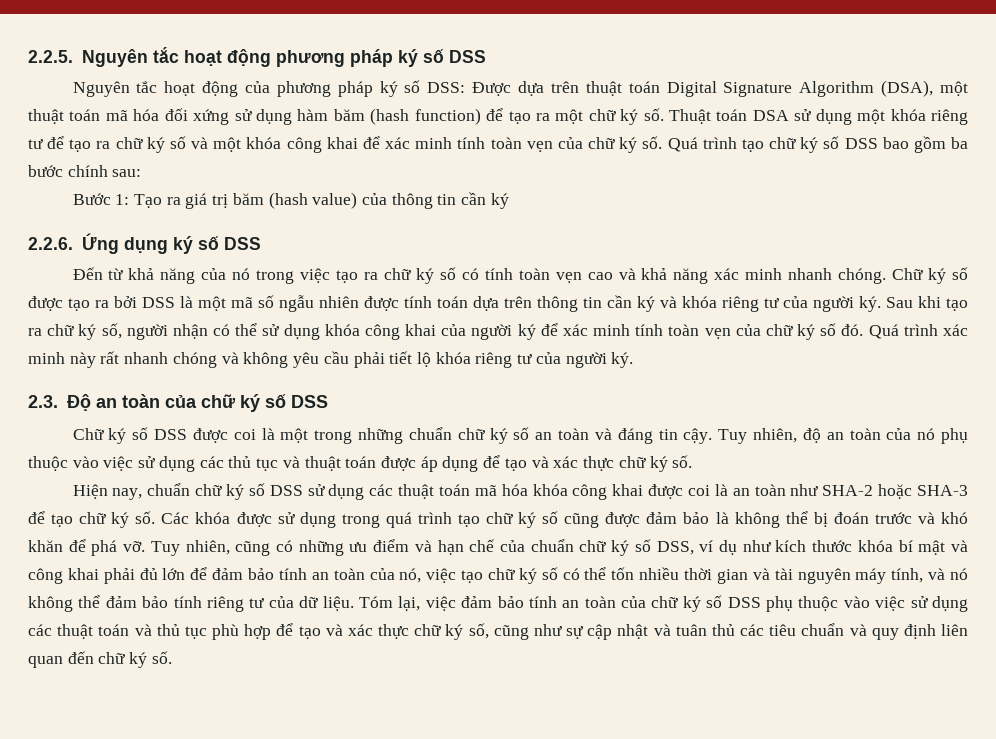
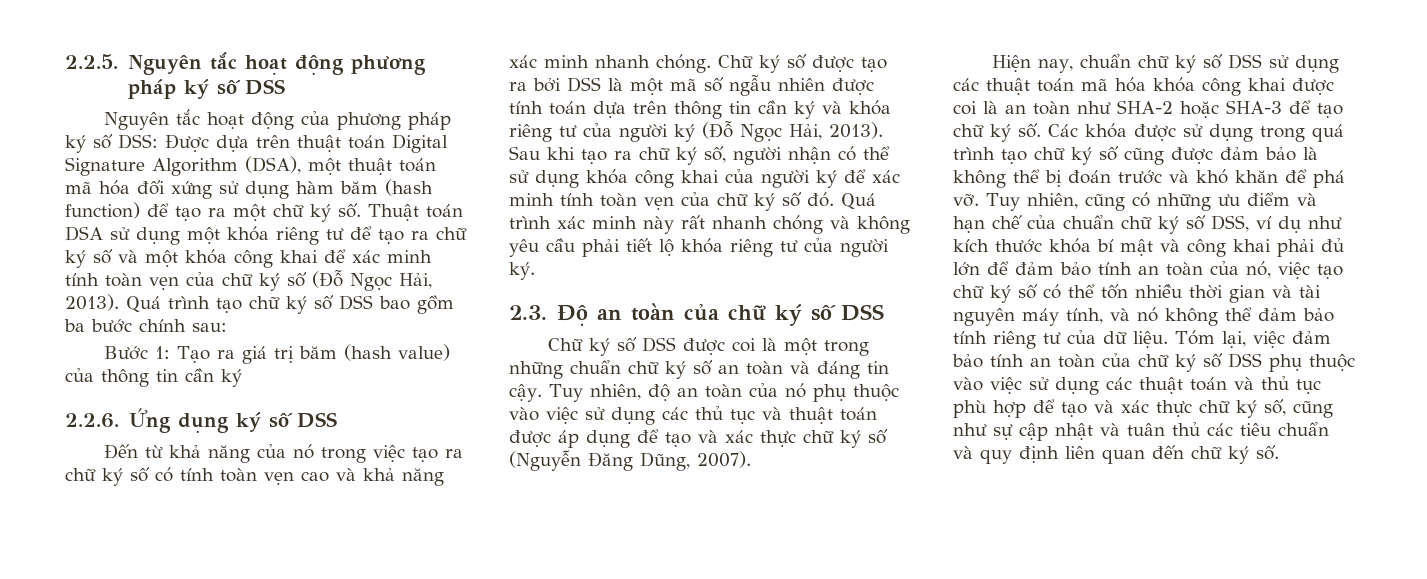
- Thuật toán DSA sử dụng một khóa riêng tư để tạo ra chữ ký số và một khóa công khai để xác minh tính toàn vẹn của chữ ký số.
+ Thuật toán DSA sử dụng một khóa riêng tư để tạo ra chữ ký số và một khóa công khai để xác minh tính toàn vẹn của chữ ký số (Đỗ Ngọc Hải, 2013).
- Chữ ký số được tạo ra bởi DSS là một mã số ngẫu nhiên được tính toán dựa trên thông tin cần ký và khóa riêng tư của người ký.
+ Chữ ký số được tạo ra bởi DSS là một mã số ngẫu nhiên được tính toán dựa trên thông tin cần ký và khóa riêng tư của người ký (Đỗ Ngọc Hải, 2013).
- Tuy nhiên, độ an toàn của nó phụ thuộc vào việc sử dụng các thủ tục và thuật toán được áp dụng để tạo và xác thực chữ ký số.
+ Tuy nhiên, độ an toàn của nó phụ thuộc vào việc sử dụng các thủ tục và thuật toán được áp dụng để tạo và xác thực chữ ký số (Nguyễn Đăng Dũng, 2007).

